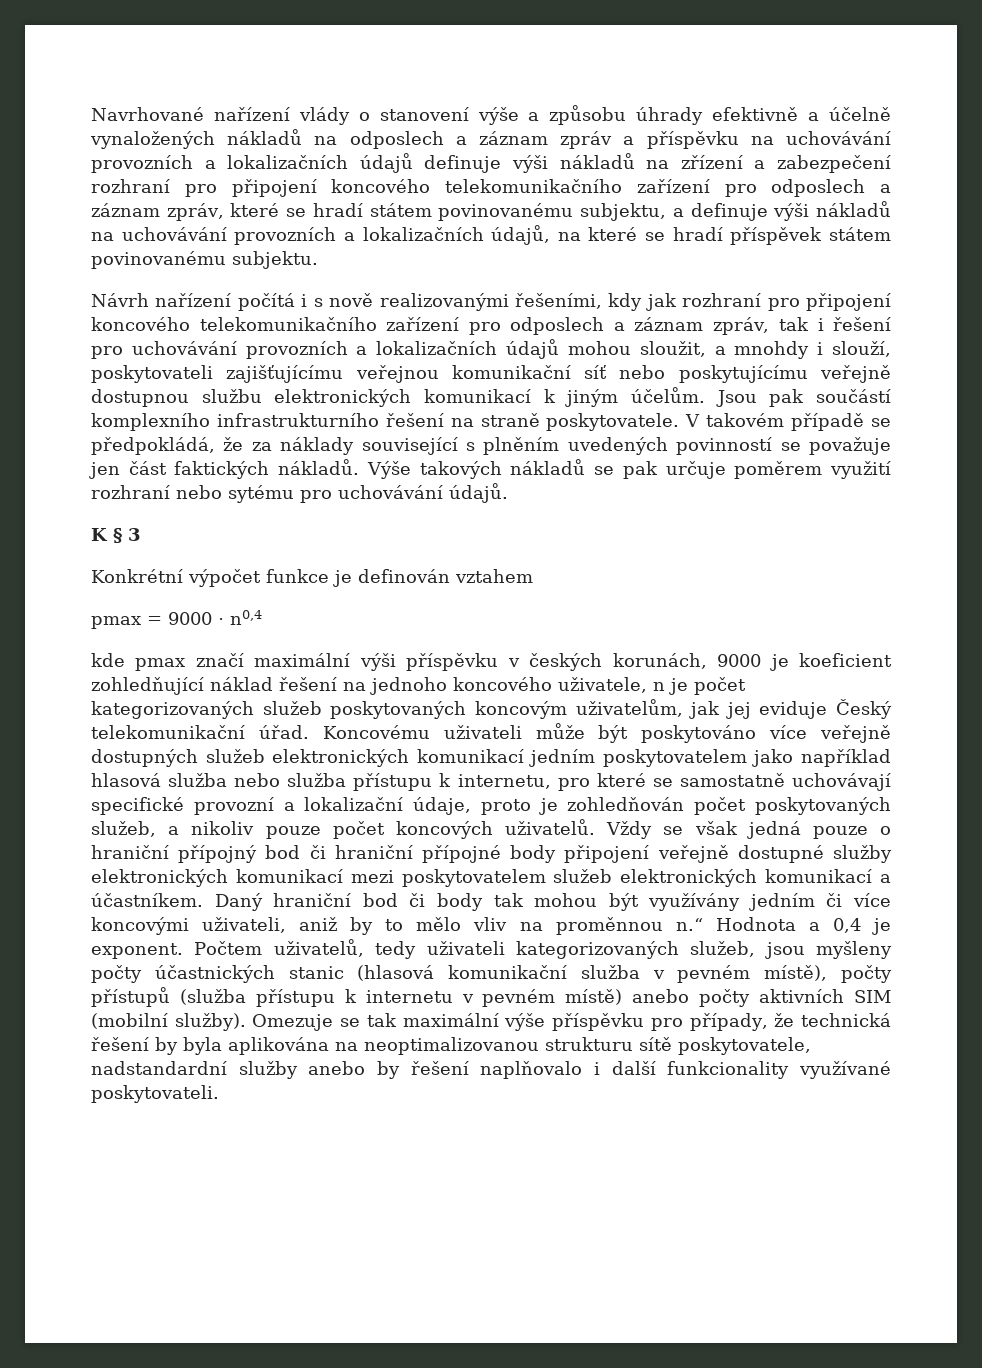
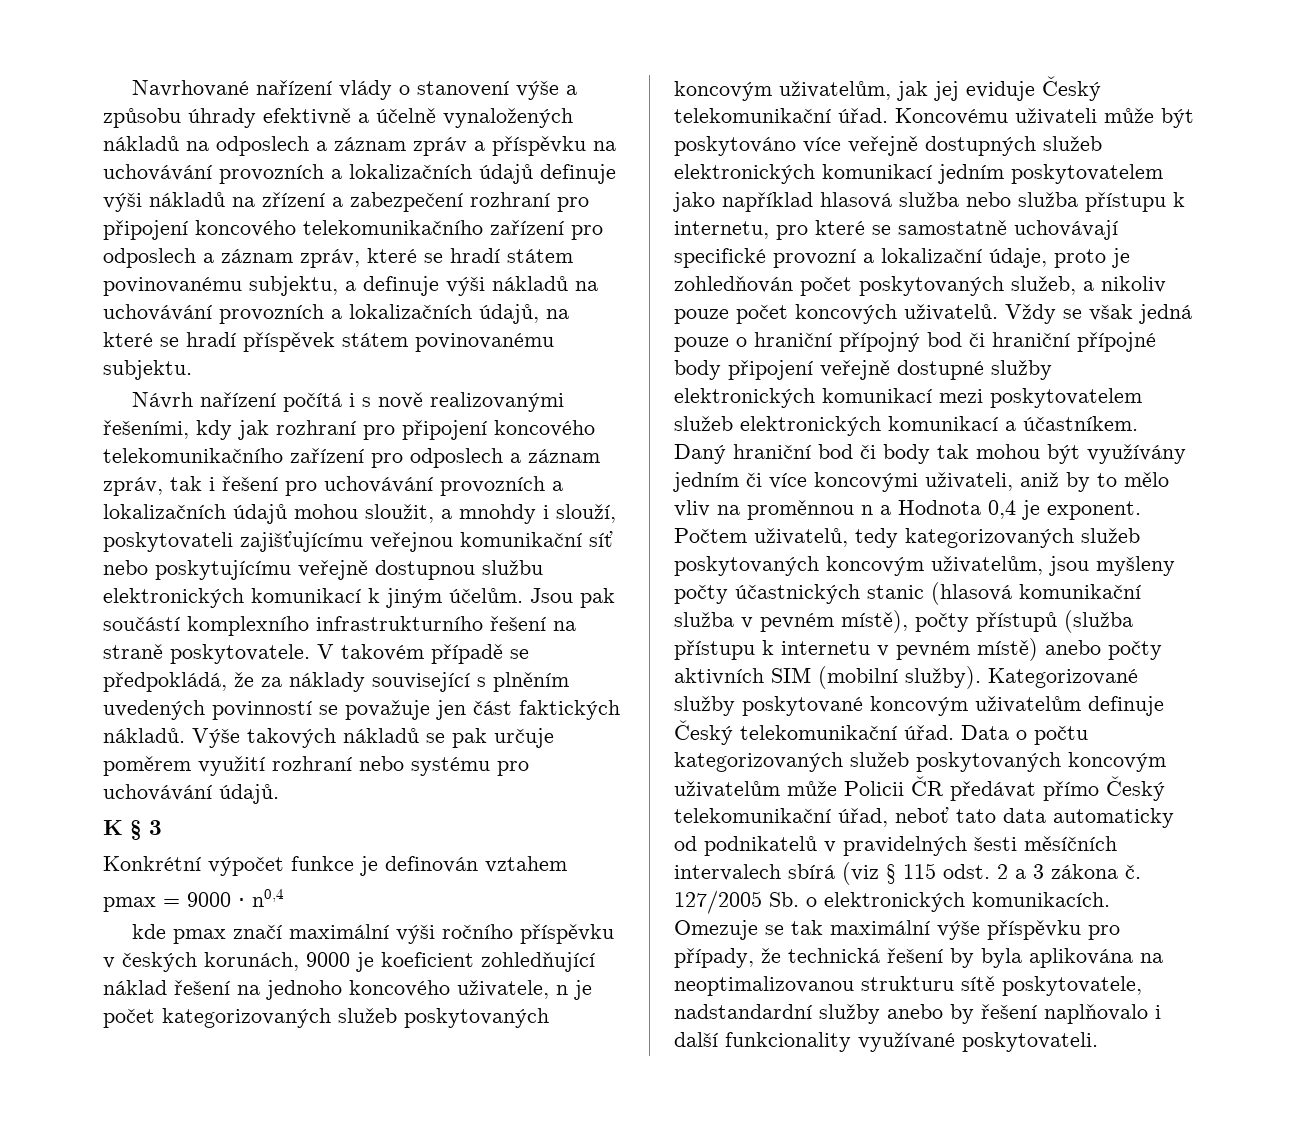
- Výše takových nákladů se pak určuje poměrem využití rozhraní nebo sytému pro uchovávání údajů.
+ Výše takových nákladů se pak určuje poměrem využití rozhraní nebo systému pro uchovávání údajů.
- kde pmax značí maximální výši příspěvku v českých korunách, 9000 je koeficient zohledňující náklad řešení na jednoho koncového uživatele, n je počet kategorizovaných služeb poskytovaných koncovým uživatelům, jak jej eviduje Český telekomunikační úřad.
+ kde pmax značí maximální výši ročního příspěvku v českých korunách, 9000 je koeficient zohledňující náklad řešení na jednoho koncového uživatele, n je počet kategorizovaných služeb poskytovaných koncovým uživatelům, jak jej eviduje Český telekomunikační úřad.
- Daný hraniční bod či body tak mohou být využívány jedním či více koncovými uživateli, aniž by to mělo vliv na proměnnou n.“ Hodnota a 0,4 je exponent.
+ Daný hraniční bod či body tak mohou být využívány jedním či více koncovými uživateli, aniž by to mělo vliv na proměnnou n a Hodnota 0,4 je exponent.
- Počtem uživatelů, tedy uživateli kategorizovaných služeb, jsou myšleny počty účastnických stanic (hlasová komunikační služba v pevném místě), počty přístupů (služba přístupu k internetu v pevném místě) anebo počty aktivních SIM (mobilní služby).
+ Počtem uživatelů, tedy kategorizovaných služeb poskytovaných koncovým uživatelům, jsou myšleny počty účastnických stanic (hlasová komunikační služba v pevném místě), počty přístupů (služba přístupu k internetu v pevném místě) anebo počty aktivních SIM (mobilní služby).
+ Kategorizované služby poskytované koncovým uživatelům definuje Český telekomunikační úřad. Data o počtu kategorizovaných služeb poskytovaných koncovým uživatelům může Policii ČR předávat přímo Český telekomunikační úřad, neboť tato data automaticky od podnikatelů v pravidelných šesti měsíčních intervalech sbírá (viz § 115 odst. 2 a 3 zákona č. 127/2005 Sb. o elektronických komunikacích.

